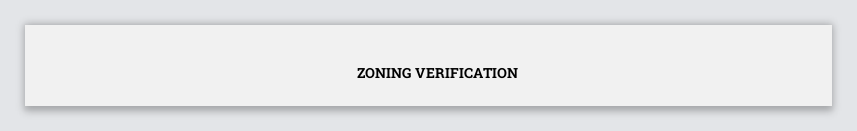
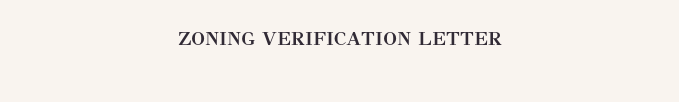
- ZONING VERIFICATION
+ ZONING VERIFICATION LETTER

